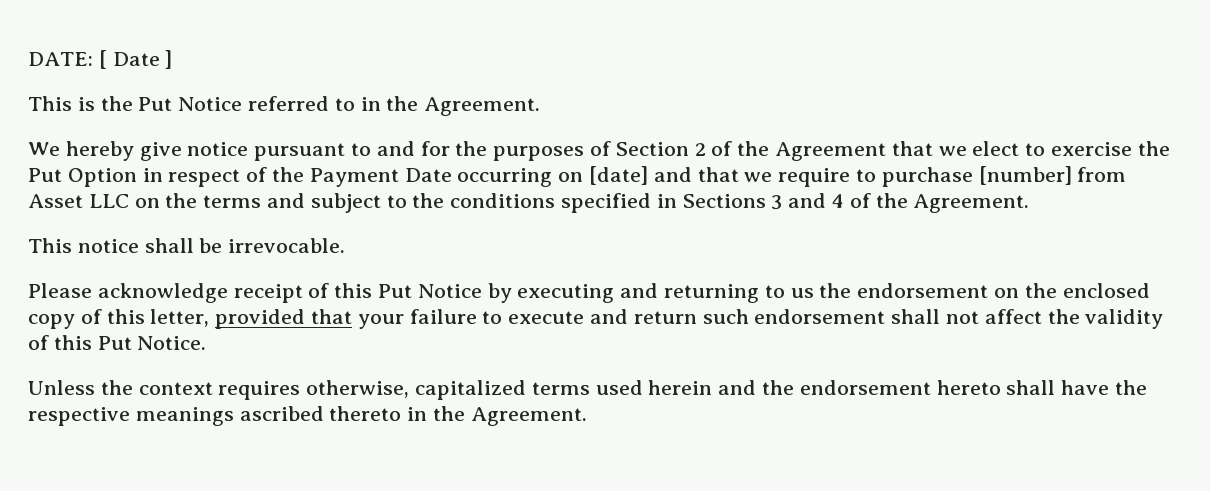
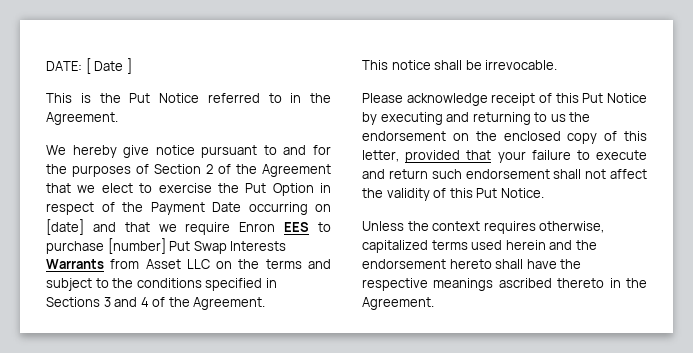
- We hereby give notice pursuant to and for the purposes of Section 2 of the Agreement that we elect to exercise the Put Option in respect of the Payment Date occurring on [date] and that we require to purchase [number] from Asset LLC on the terms and subject to the conditions specified in Sections 3 and 4 of the Agreement.
+ We hereby give notice pursuant to and for the purposes of Section 2 of the Agreement that we elect to exercise the Put Option in respect of the Payment Date occurring on [date] and that we require Enron EES to purchase [number] Put Swap Interests Warrants from Asset LLC on the terms and subject to the conditions specified in Sections 3 and 4 of the Agreement.

